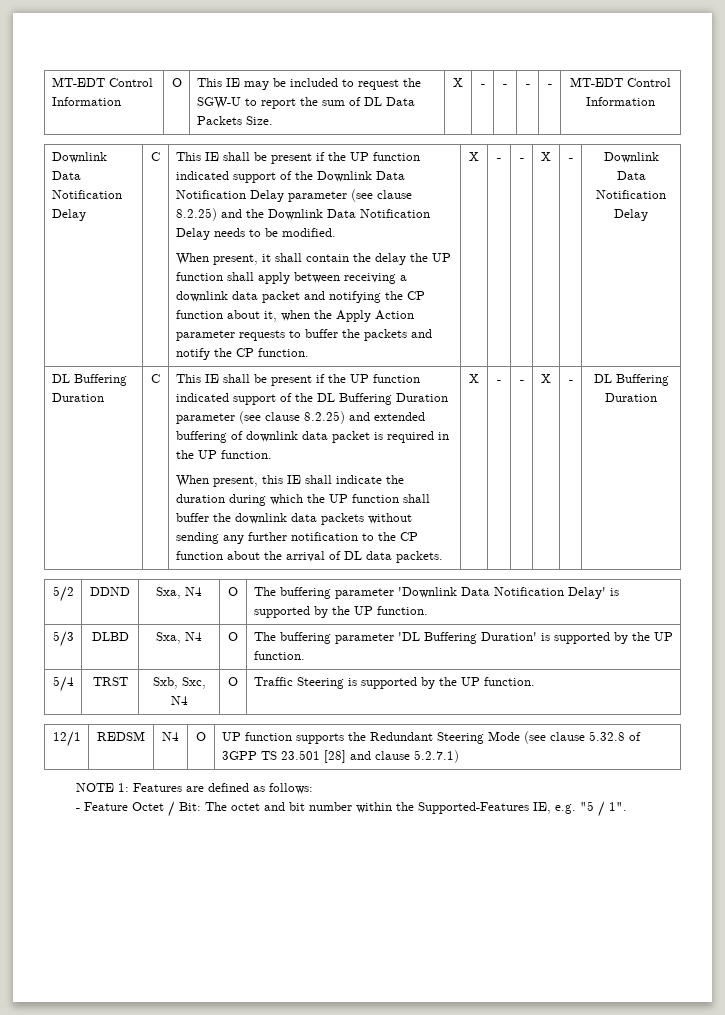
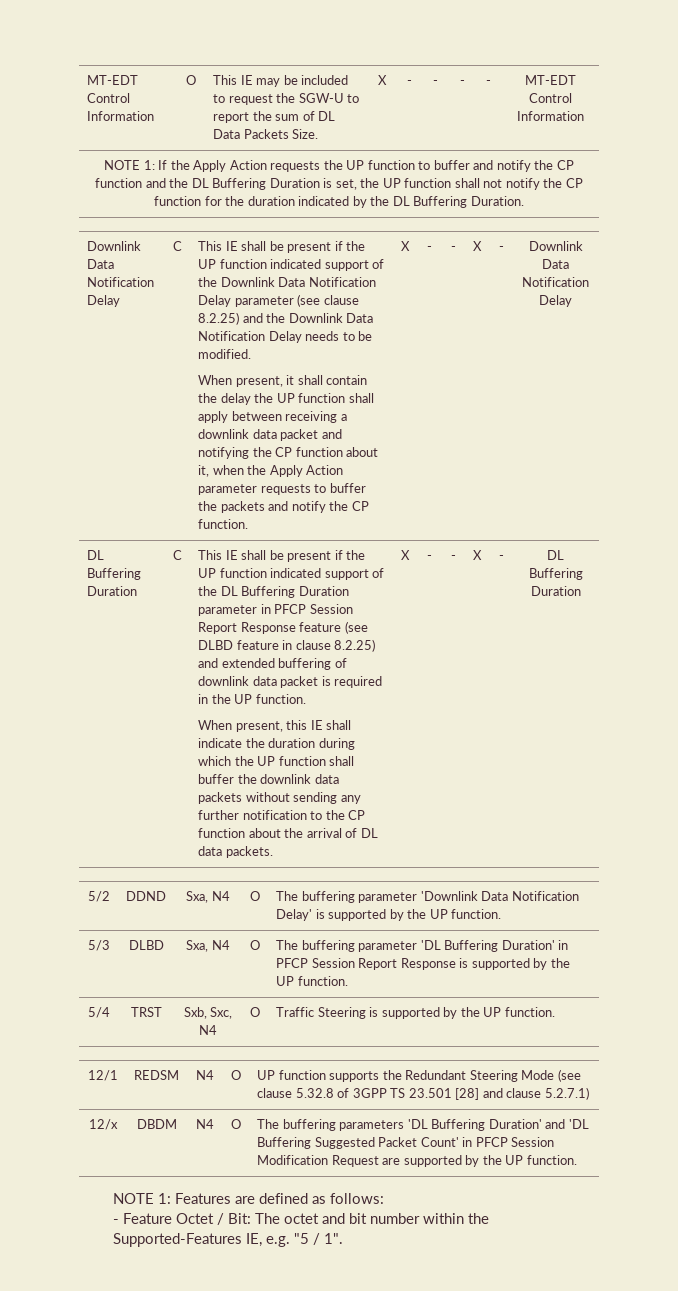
+ NOTE 1: If the Apply Action requests the UP function to buffer and notify the CP function and the DL Buffering Duration is set, the UP function shall not notify the CP function for the duration indicated by the DL Buffering Duration.
- This IE shall be present if the UP function indicated support of the DL Buffering Duration parameter (see clause 8.2.25) and extended buffering of downlink data packet is required in the UP function.
+ This IE shall be present if the UP function indicated support of the DL Buffering Duration parameter in PFCP Session Report Response feature (see DLBD feature in clause 8.2.25) and extended buffering of downlink data packet is required in the UP function.
- 5/3 | DLBD | Sxa, N4 | O | The buffering parameter 'DL Buffering Duration' is supported by the UP function.
+ 5/3 | DLBD | Sxa, N4 | O | The buffering parameter 'DL Buffering Duration' in PFCP Session Report Response is supported by the UP function.
+ 12/x | DBDM | N4 | O | The buffering parameters 'DL Buffering Duration' and 'DL Buffering Suggested Packet Count' in PFCP Session Modification Request are supported by the UP function.

